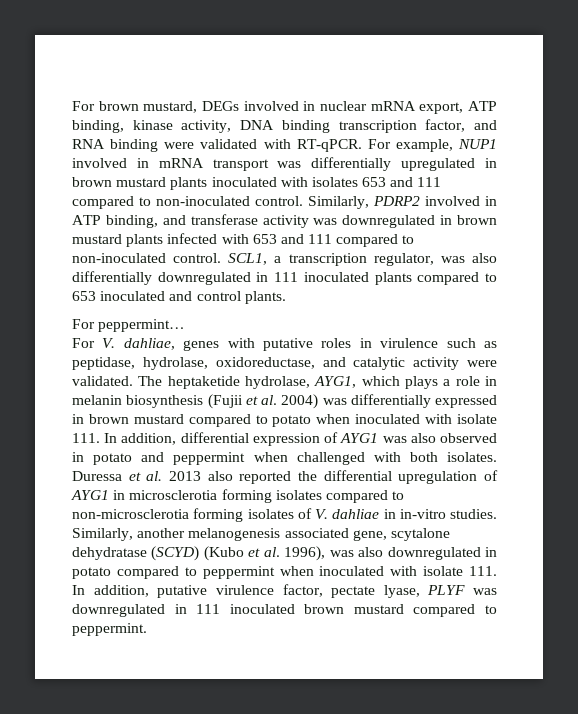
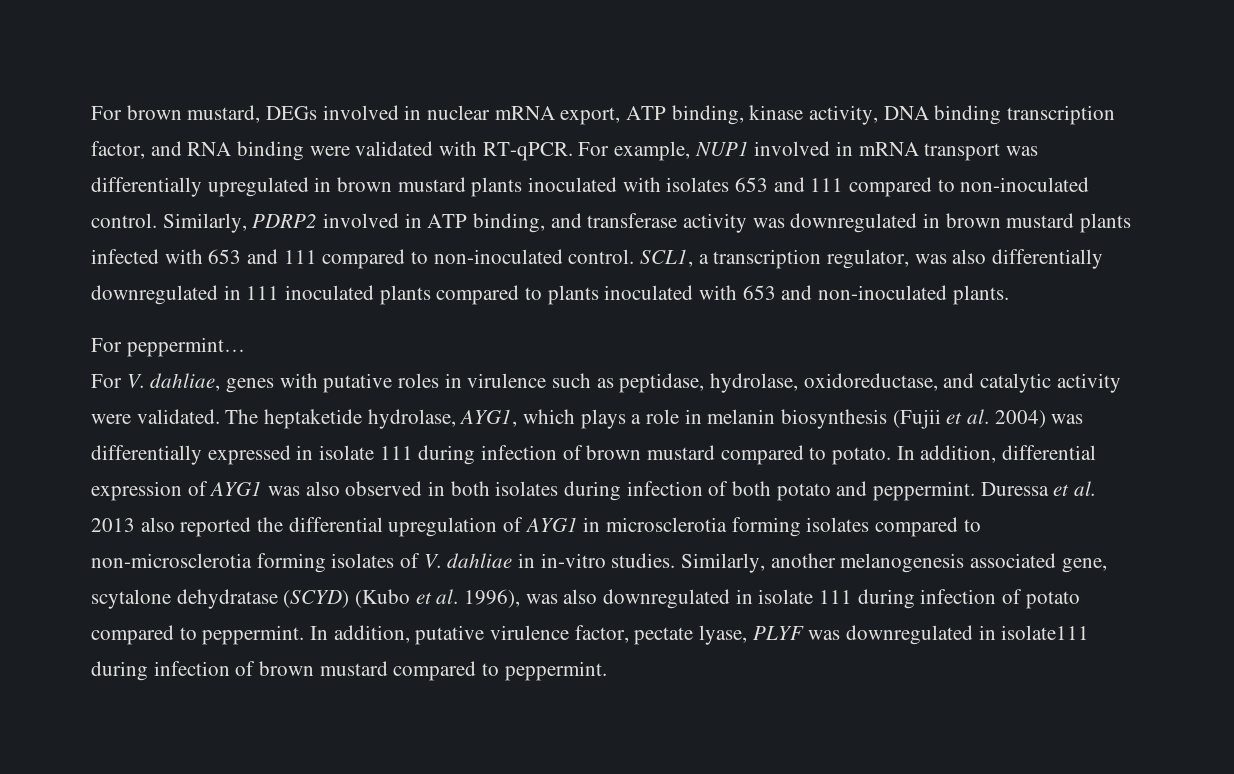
- SCL1, a transcription regulator, was also differentially downregulated in 111 inoculated plants compared to 653 inoculated and control plants.
+ SCL1, a transcription regulator, was also differentially downregulated in 111 inoculated plants compared to plants inoculated with 653 and non-inoculated plants.
- The heptaketide hydrolase, AYG1, which plays a role in melanin biosynthesis (Fujii et al. 2004) was differentially expressed in brown mustard compared to potato when inoculated with isolate 111. In addition, differential expression of AYG1 was also observed in potato and peppermint when challenged with both isolates.
+ The heptaketide hydrolase, AYG1, which plays a role in melanin biosynthesis (Fujii et al. 2004) was differentially expressed in isolate 111 during infection of brown mustard compared to potato. In addition, differential expression of AYG1 was also observed in both isolates during infection of both potato and peppermint.
- Similarly, another melanogenesis associated gene, scytalone dehydratase (SCYD) (Kubo et al. 1996), was also downregulated in potato compared to peppermint when inoculated with isolate 111. In addition, putative virulence factor, pectate lyase, PLYF was downregulated in 111 inoculated brown mustard compared to peppermint.
+ Similarly, another melanogenesis associated gene, scytalone dehydratase (SCYD) (Kubo et al. 1996), was also downregulated in isolate 111 during infection of potato compared to peppermint. In addition, putative virulence factor, pectate lyase, PLYF was downregulated in isolate111 during infection of brown mustard compared to peppermint.

